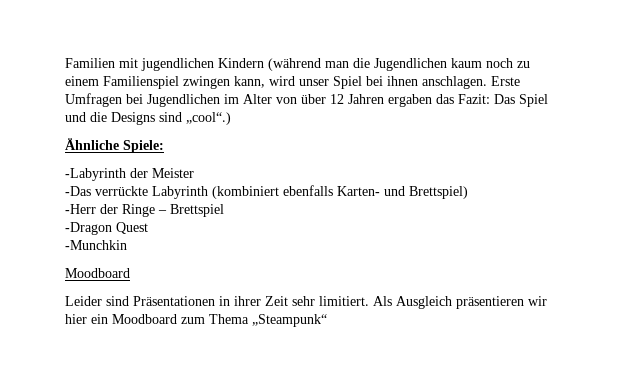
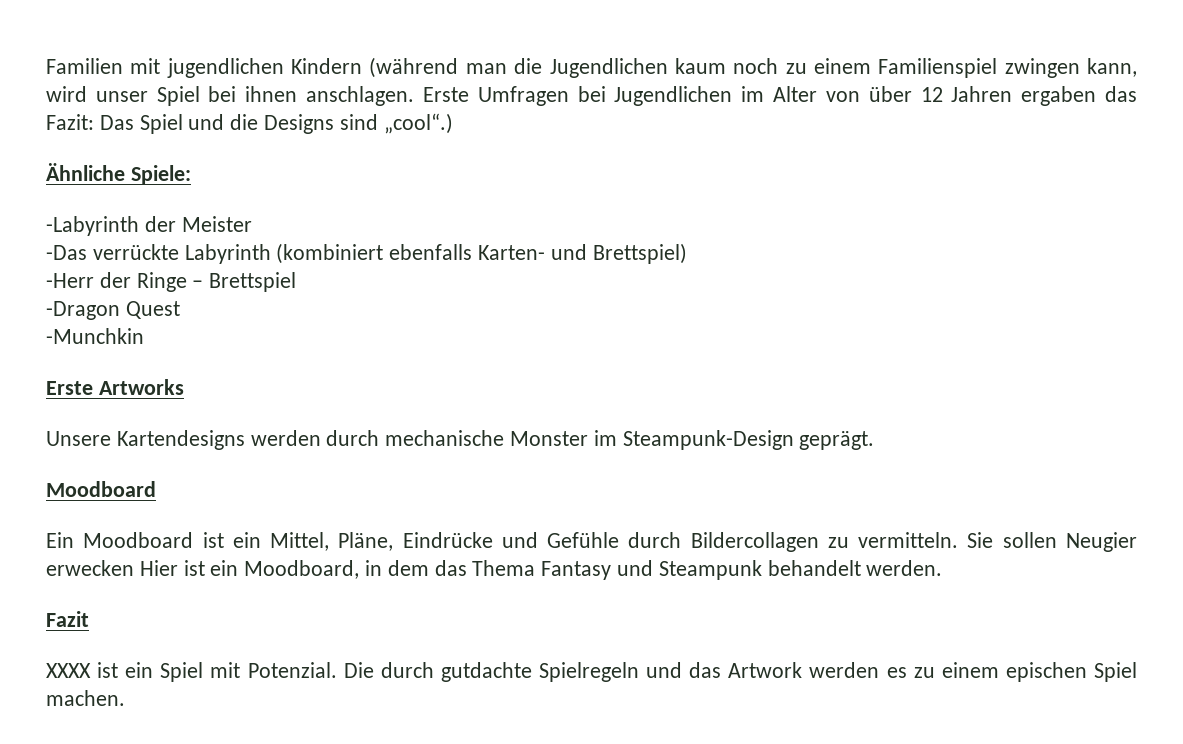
  -Munchkin
+ Erste Artworks
+ Unsere Kartendesigns werden durch mechanische Monster im Steampunk-Design geprägt.
  Moodboard
- Leider sind Präsentationen in ihrer Zeit sehr limitiert. Als Ausgleich präsentieren wir hier ein Moodboard zum Thema „Steampunk“
+ Ein Moodboard ist ein Mittel, Pläne, Eindrücke und Gefühle durch Bildercollagen zu vermitteln. Sie sollen Neugier erwecken Hier ist ein Moodboard, in dem das Thema Fantasy und Steampunk behandelt werden.
+ Fazit
+ XXXX ist ein Spiel mit Potenzial. Die durch gutdachte Spielregeln und das Artwork werden es zu einem epischen Spiel machen.

